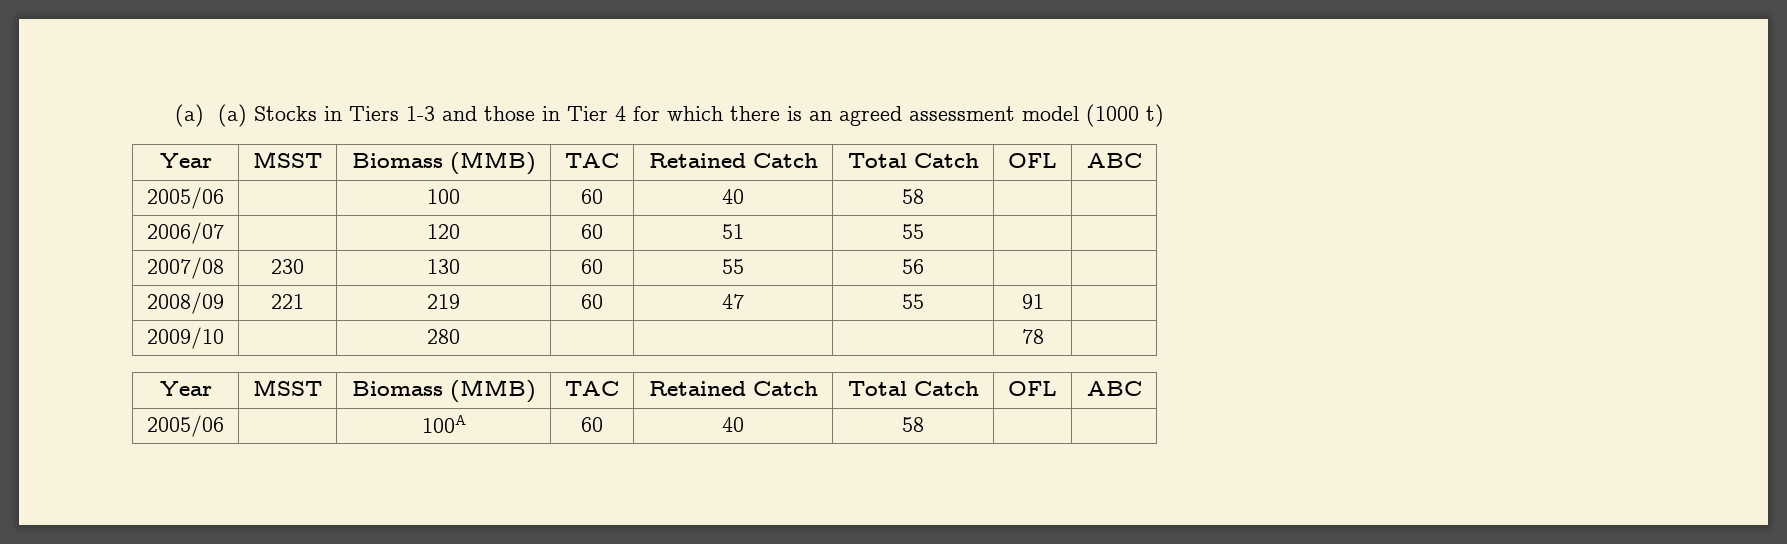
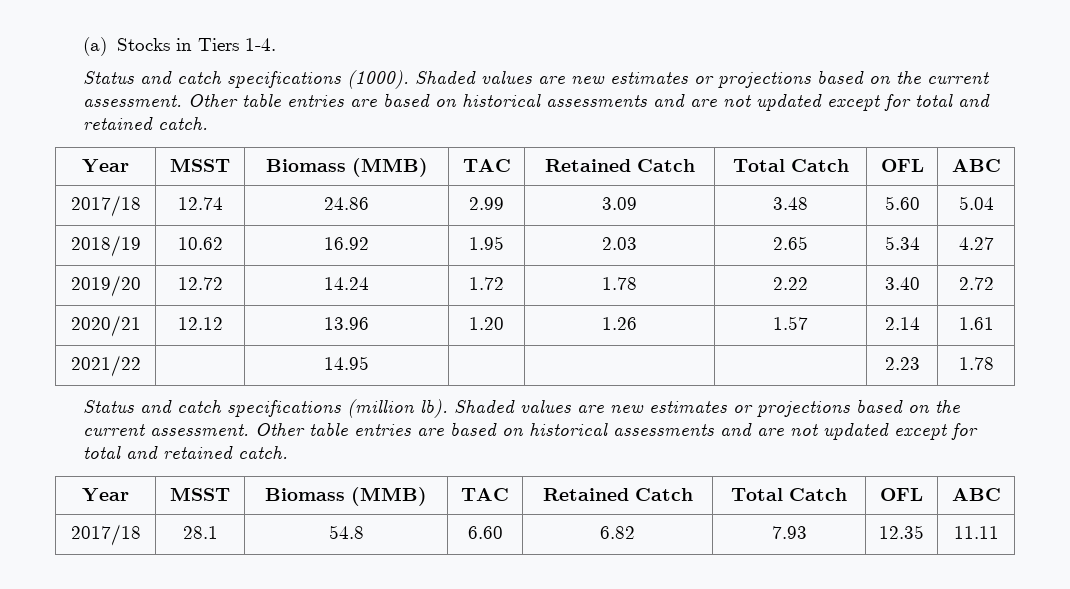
- (a) (a) Stocks in Tiers 1-3 and those in Tier 4 for which there is an agreed assessment model (1000 t)
+ (a) Stocks in Tiers 1-4.
+ Status and catch specifications (1000). Shaded values are new estimates or projections based on the current assessment. Other table entries are based on historical assessments and are not updated except for total and retained catch.
- 2005/06 | | 100 | 60 | 40 | 58 | |
- 2006/07 | | 120 | 60 | 51 | 55 | |
- 2007/08 | 230 | 130 | 60 | 55 | 56 | |
- 2008/09 | 221 | 219 | 60 | 47 | 55 | 91 |
- 2009/10 | | 280 | | | | 78 |
+ 2017/18 | 12.74 | 24.86 | 2.99 | 3.09 | 3.48 | 5.60 | 5.04
+ 2018/19 | 10.62 | 16.92 | 1.95 | 2.03 | 2.65 | 5.34 | 4.27
+ 2019/20 | 12.72 | 14.24 | 1.72 | 1.78 | 2.22 | 3.40 | 2.72
+ 2020/21 | 12.12 | 13.96 | 1.20 | 1.26 | 1.57 | 2.14 | 1.61
+ 2021/22 | | 14.95 | | | | 2.23 | 1.78
+ Status and catch specifications (million lb). Shaded values are new estimates or projections based on the current assessment. Other table entries are based on historical assessments and are not updated except for total and retained catch.
- 2005/06 | | 100A | 60 | 40 | 58 | |
+ 2017/18 | 28.1 | 54.8 | 6.60 | 6.82 | 7.93 | 12.35 | 11.11

